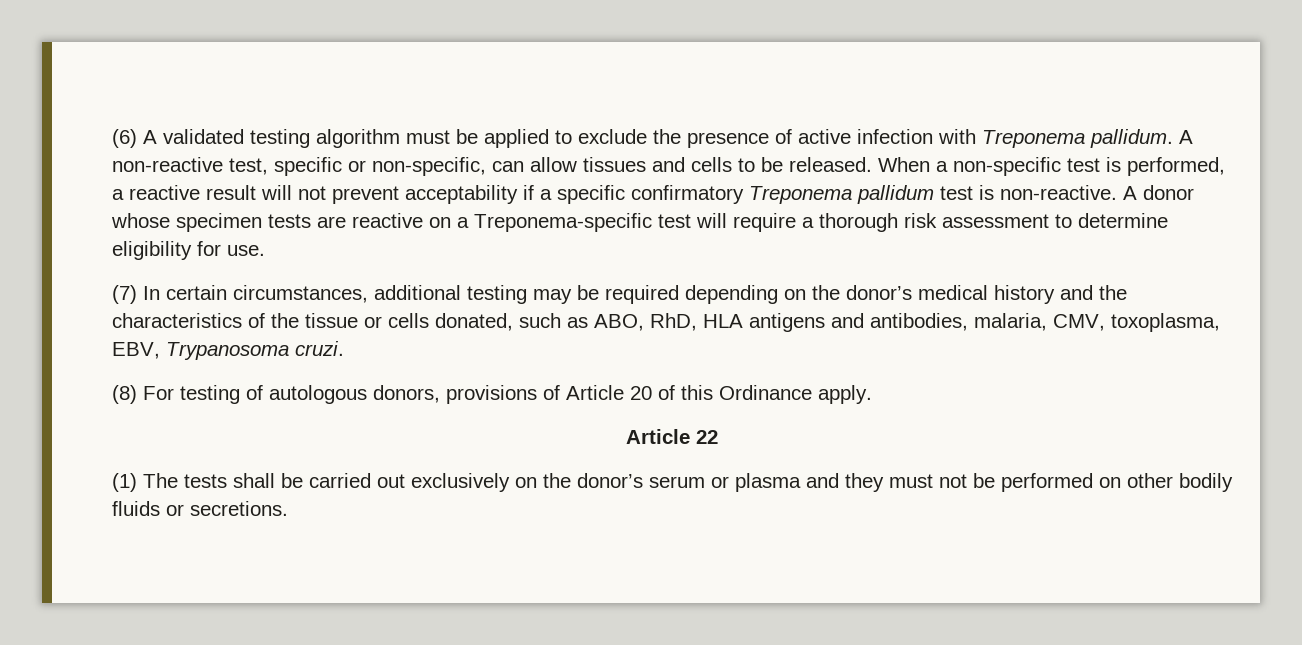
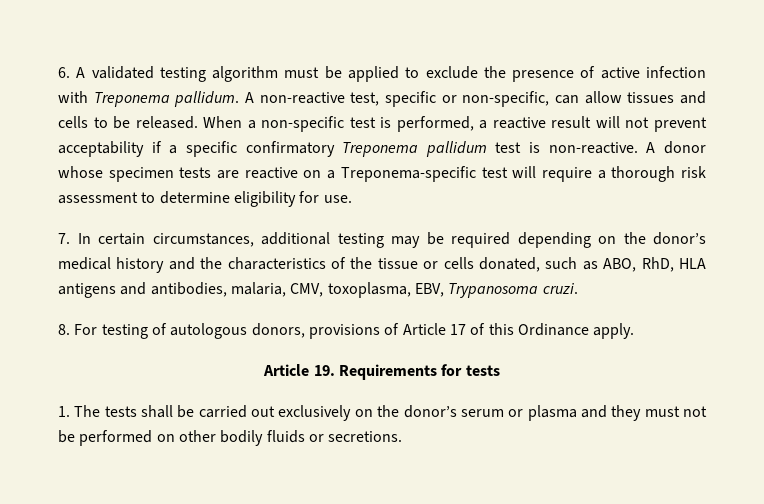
- (6) A validated testing algorithm must be applied to exclude the presence of active infection with Treponema pallidum.
+ 6. A validated testing algorithm must be applied to exclude the presence of active infection with Treponema pallidum.
- (7) In certain circumstances, additional testing may be required depending on the donor’s medical history and the characteristics of the tissue or cells donated, such as ABO, RhD, HLA antigens and antibodies, malaria, CMV, toxoplasma, EBV, Trypanosoma cruzi.
+ 7. In certain circumstances, additional testing may be required depending on the donor’s medical history and the characteristics of the tissue or cells donated, such as ABO, RhD, HLA antigens and antibodies, malaria, CMV, toxoplasma, EBV, Trypanosoma cruzi.
- (8) For testing of autologous donors, provisions of Article 20 of this Ordinance apply.
+ 8. For testing of autologous donors, provisions of Article 17 of this Ordinance apply.
- Article 22
- (1) The tests shall be carried out exclusively on the donor’s serum or plasma and they must not be performed on other bodily fluids or secretions.
+ Article 19. Requirements for tests
+ 1. The tests shall be carried out exclusively on the donor’s serum or plasma and they must not be performed on other bodily fluids or secretions.

